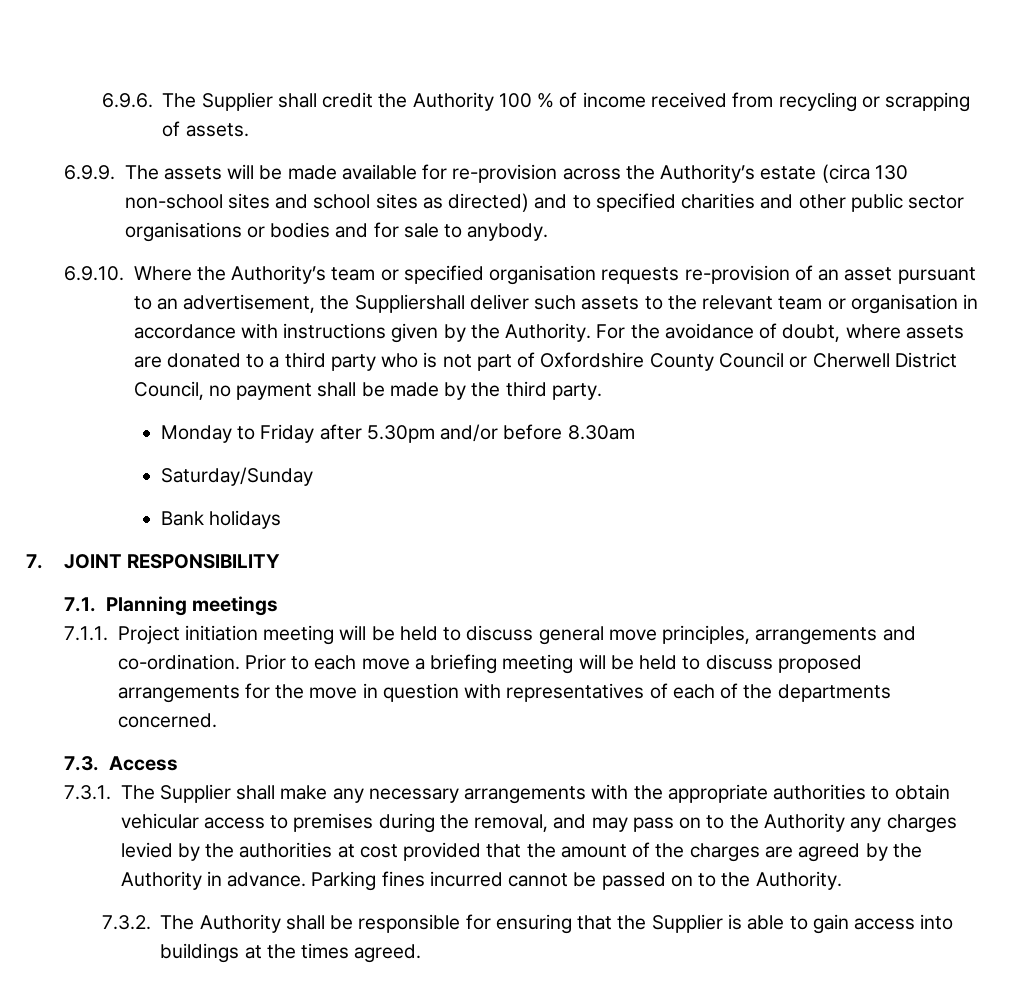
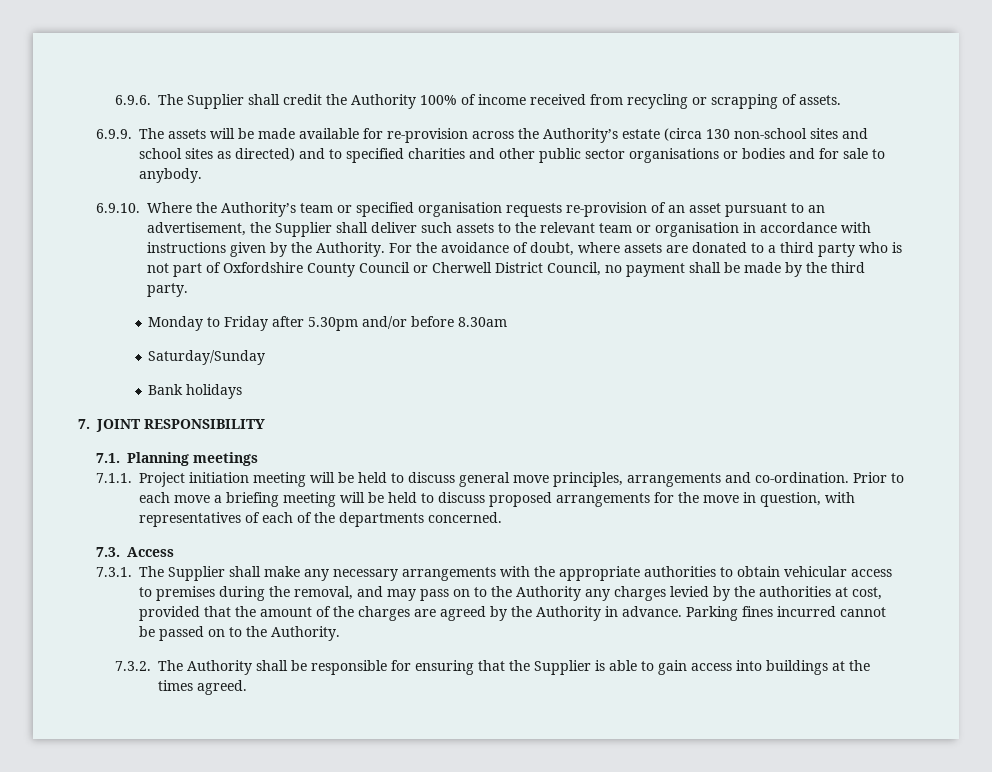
- 6.9.6. The Supplier shall credit the Authority 100 % of income received from recycling or scrapping of assets.
+ 6.9.6. The Supplier shall credit the Authority 100% of income received from recycling or scrapping of assets.
- 6.9.10. Where the Authority’s team or specified organisation requests re-provision of an asset pursuant to an advertisement, the Suppliershall deliver such assets to the relevant team or organisation in accordance with instructions given by the Authority.
+ 6.9.10. Where the Authority’s team or specified organisation requests re-provision of an asset pursuant to an advertisement, the Supplier shall deliver such assets to the relevant team or organisation in accordance with instructions given by the Authority.
- Prior to each move a briefing meeting will be held to discuss proposed arrangements for the move in question with representatives of each of the departments concerned.
+ Prior to each move a briefing meeting will be held to discuss proposed arrangements for the move in question, with representatives of each of the departments concerned.
- 7.3.1. The Supplier shall make any necessary arrangements with the appropriate authorities to obtain vehicular access to premises during the removal, and may pass on to the Authority any charges levied by the authorities at cost provided that the amount of the charges are agreed by the Authority in advance.
+ 7.3.1. The Supplier shall make any necessary arrangements with the appropriate authorities to obtain vehicular access to premises during the removal, and may pass on to the Authority any charges levied by the authorities at cost, provided that the amount of the charges are agreed by the Authority in advance.

